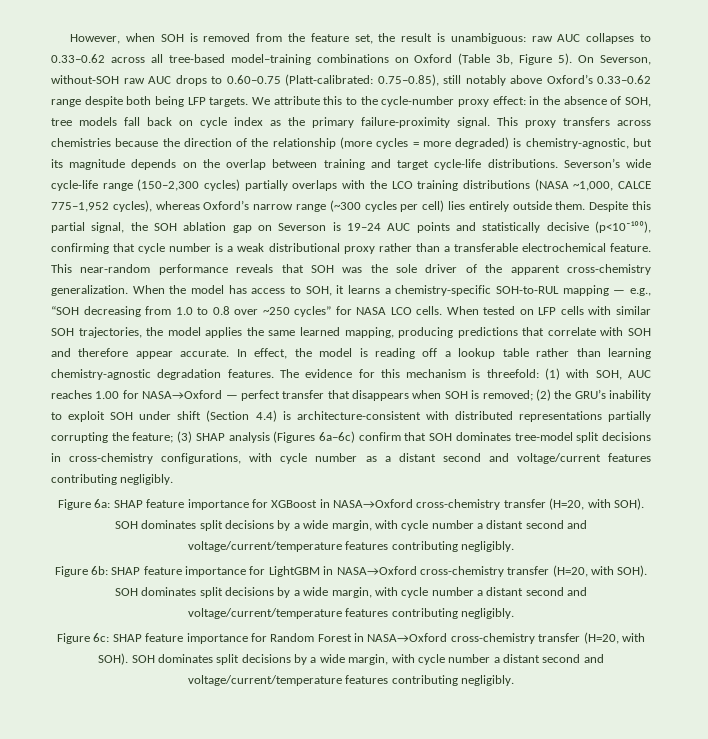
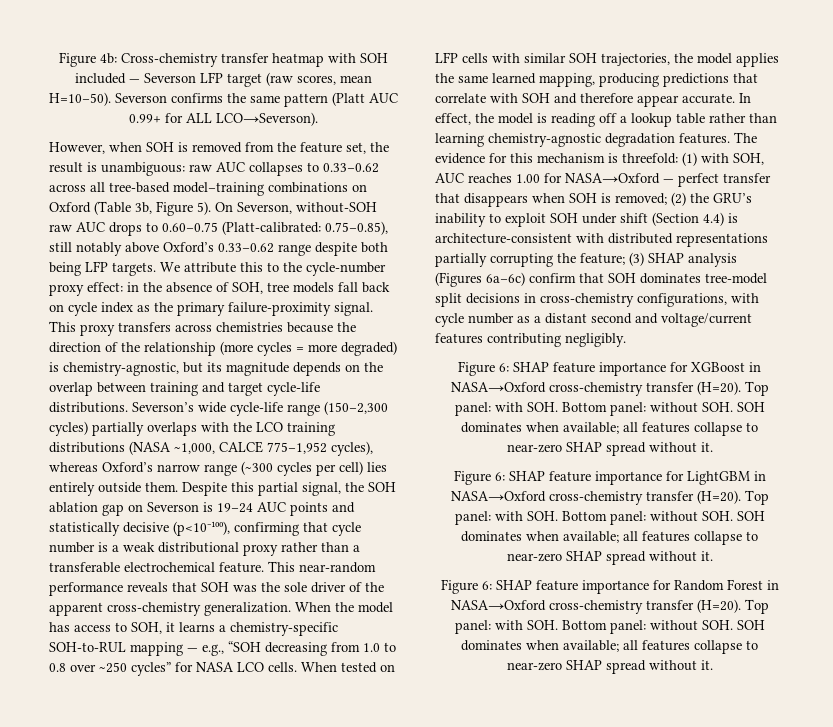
+ Figure 4b: Cross-chemistry transfer heatmap with SOH included — Severson LFP target (raw scores, mean H=10–50). Severson confirms the same pattern (Platt AUC 0.99+ for ALL LCO→Severson).
- Figure 6a: SHAP feature importance for XGBoost in NASA→Oxford cross-chemistry transfer (H=20, with SOH). SOH dominates split decisions by a wide margin, with cycle number a distant second and voltage/current/temperature features contributing negligibly.
- Figure 6b: SHAP feature importance for LightGBM in NASA→Oxford cross-chemistry transfer (H=20, with SOH). SOH dominates split decisions by a wide margin, with cycle number a distant second and voltage/current/temperature features contributing negligibly.
- Figure 6c: SHAP feature importance for Random Forest in NASA→Oxford cross-chemistry transfer (H=20, with SOH). SOH dominates split decisions by a wide margin, with cycle number a distant second and voltage/current/temperature features contributing negligibly.
+ Figure 6: SHAP feature importance for XGBoost in NASA→Oxford cross-chemistry transfer (H=20). Top panel: with SOH. Bottom panel: without SOH. SOH dominates when available; all features collapse to near-zero SHAP spread without it.
+ Figure 6: SHAP feature importance for LightGBM in NASA→Oxford cross-chemistry transfer (H=20). Top panel: with SOH. Bottom panel: without SOH. SOH dominates when available; all features collapse to near-zero SHAP spread without it.
+ Figure 6: SHAP feature importance for Random Forest in NASA→Oxford cross-chemistry transfer (H=20). Top panel: with SOH. Bottom panel: without SOH. SOH dominates when available; all features collapse to near-zero SHAP spread without it.

